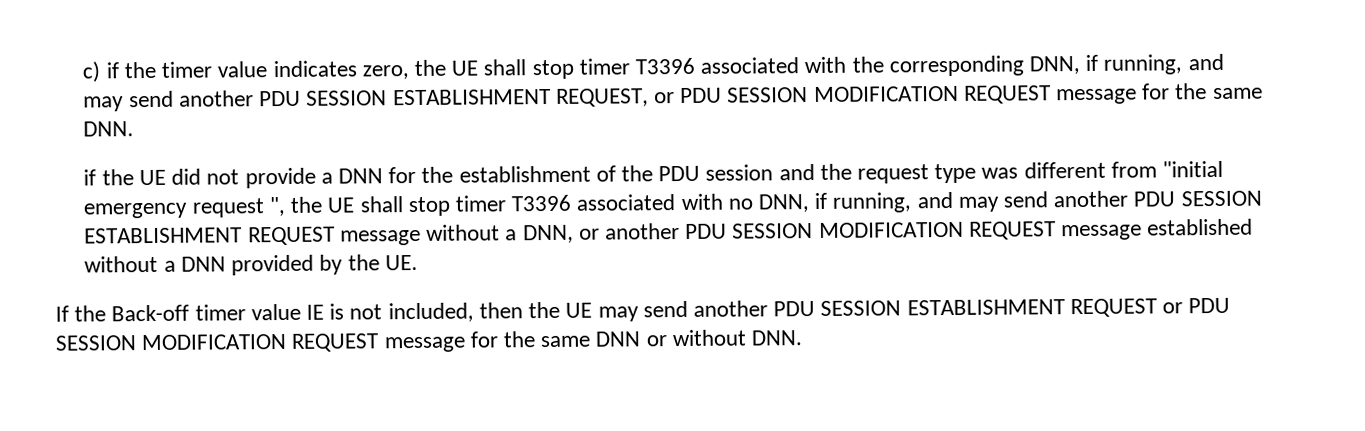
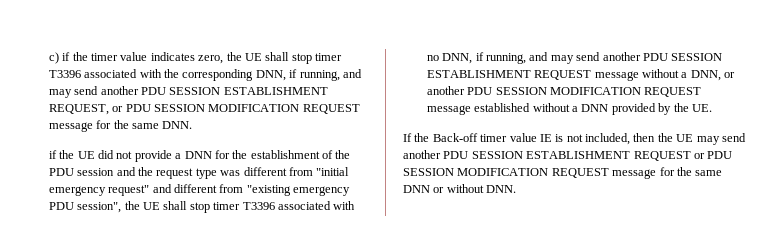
- if the UE did not provide a DNN for the establishment of the PDU session and the request type was different from "initial emergency request ", the UE shall stop timer T3396 associated with no DNN, if running, and may send another PDU SESSION ESTABLISHMENT REQUEST message without a DNN, or another PDU SESSION MODIFICATION REQUEST message established without a DNN provided by the UE.
+ if the UE did not provide a DNN for the establishment of the PDU session and the request type was different from "initial emergency request" and different from "existing emergency PDU session", the UE shall stop timer T3396 associated with no DNN, if running, and may send another PDU SESSION ESTABLISHMENT REQUEST message without a DNN, or another PDU SESSION MODIFICATION REQUEST message established without a DNN provided by the UE.

